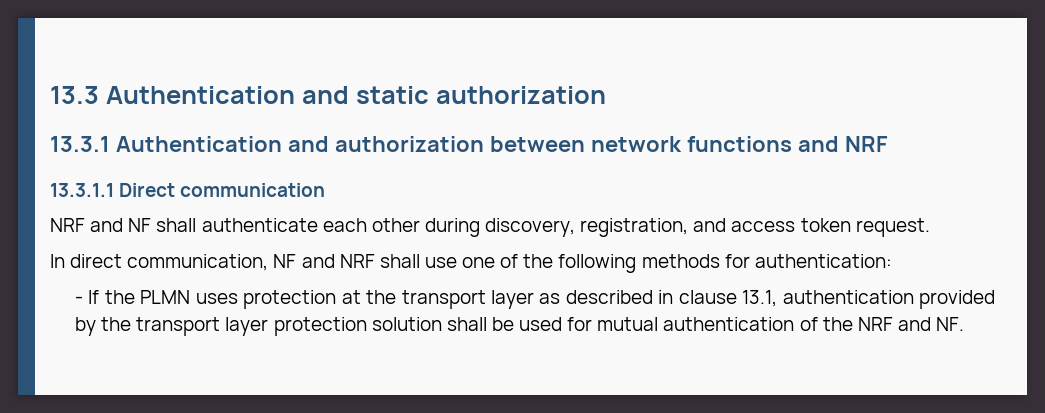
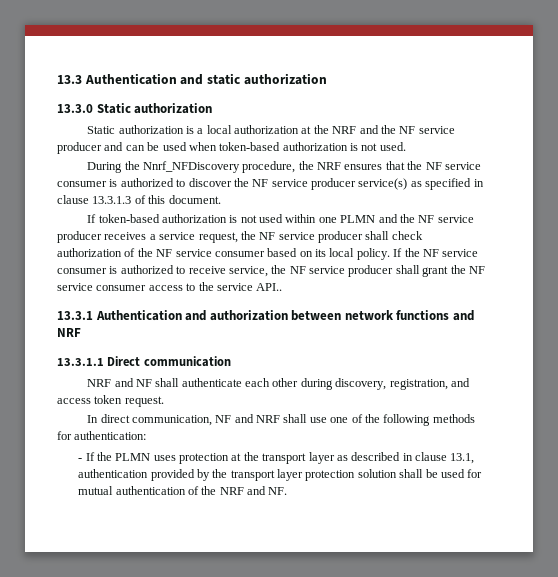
+ 13.3.0 Static authorization
+ Static authorization is a local authorization at the NRF and the NF service producer and can be used when token-based authorization is not used.
+ During the Nnrf_NFDiscovery procedure, the NRF ensures that the NF service consumer is authorized to discover the NF service producer service(s) as specified in clause 13.3.1.3 of this document.
+ If token-based authorization is not used within one PLMN and the NF service producer receives a service request, the NF service producer shall check authorization of the NF service consumer based on its local policy. If the NF service consumer is authorized to receive service, the NF service producer shall grant the NF service consumer access to the service API..

